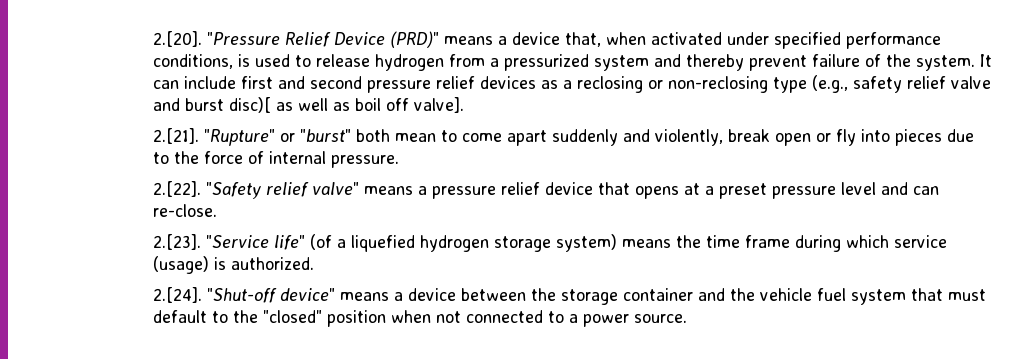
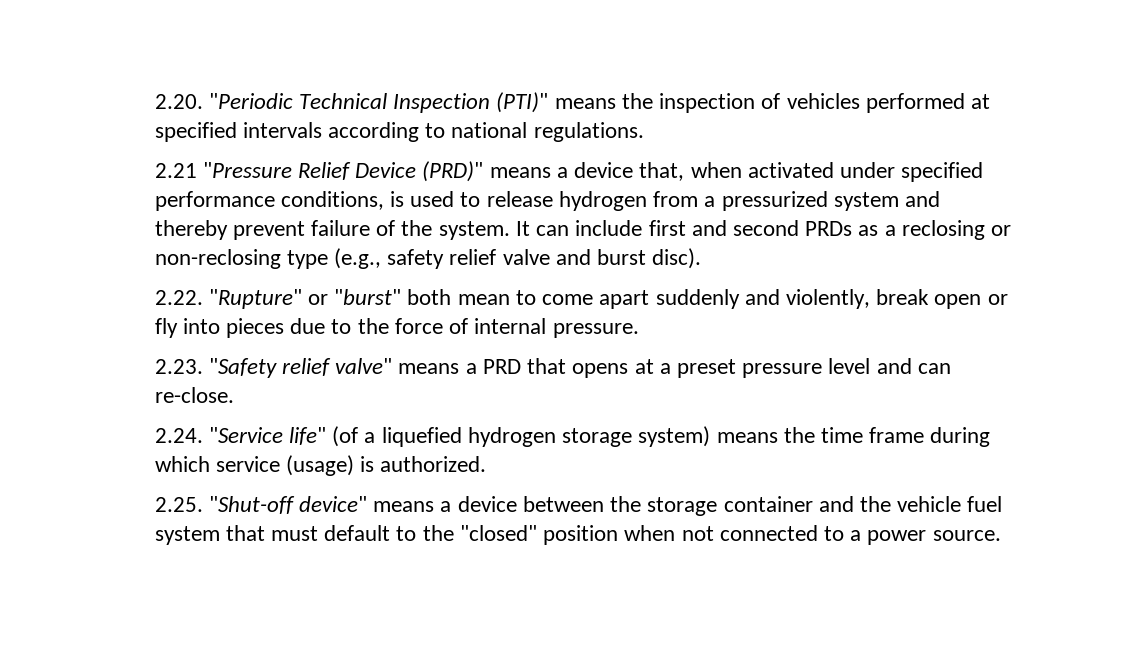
- 2.[20]. "Pressure Relief Device (PRD)" means a device that, when activated under specified performance conditions, is used to release hydrogen from a pressurized system and thereby prevent failure of the system.
+ 2.20. "Periodic Technical Inspection (PTI)" means the inspection of vehicles performed at specified intervals according to national regulations.
+ 2.21 "Pressure Relief Device (PRD)" means a device that, when activated under specified performance conditions, is used to release hydrogen from a pressurized system and thereby prevent failure of the system.
- It can include first and second pressure relief devices as a reclosing or non-reclosing type (e.g., safety relief valve and burst disc)[ as well as boil off valve].
- 2.[21]. "Rupture" or "burst" both mean to come apart suddenly and violently, break open or fly into pieces due to the force of internal pressure.
+ It can include first and second PRDs as a reclosing or non-reclosing type (e.g., safety relief valve and burst disc).
+ 2.22. "Rupture" or "burst" both mean to come apart suddenly and violently, break open or fly into pieces due to the force of internal pressure.
- 2.[22]. "Safety relief valve" means a pressure relief device that opens at a preset pressure level and can re-close.
+ 2.23. "Safety relief valve" means a PRD that opens at a preset pressure level and can re-close.
- 2.[23]. "Service life" (of a liquefied hydrogen storage system) means the time frame during which service (usage) is authorized.
+ 2.24. "Service life" (of a liquefied hydrogen storage system) means the time frame during which service (usage) is authorized.
- 2.[24]. "Shut-off device" means a device between the storage container and the vehicle fuel system that must default to the "closed" position when not connected to a power source.
+ 2.25. "Shut-off device" means a device between the storage container and the vehicle fuel system that must default to the "closed" position when not connected to a power source.

